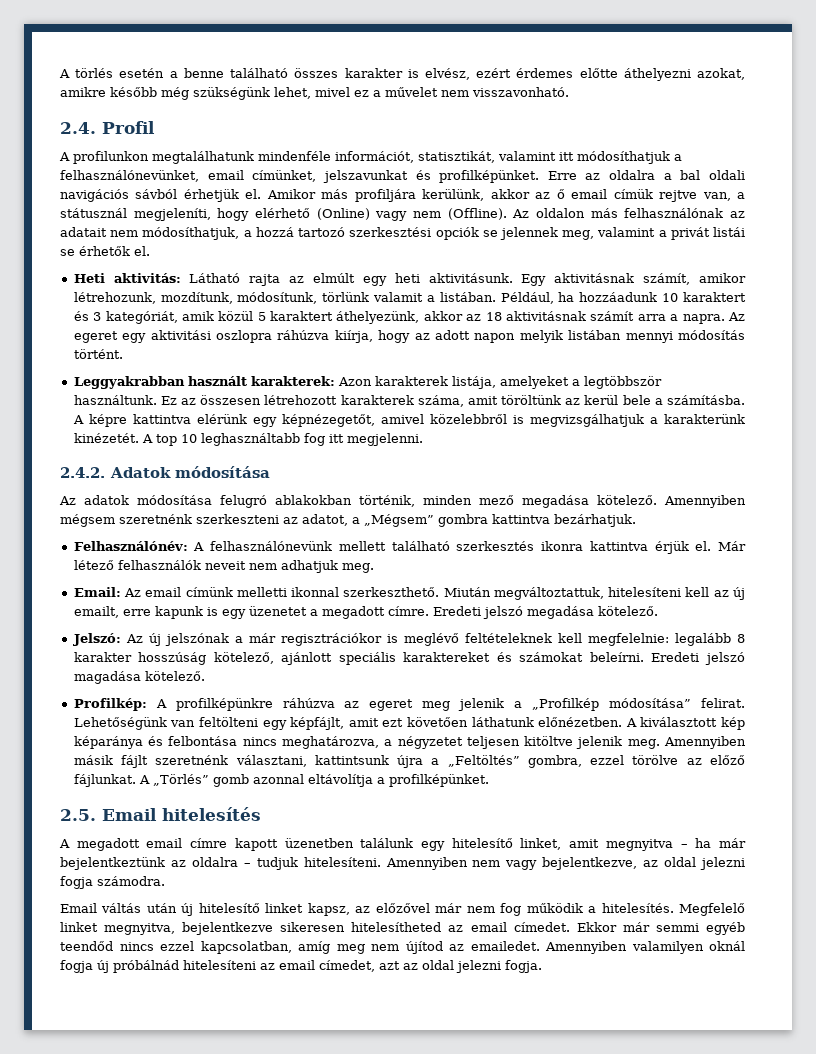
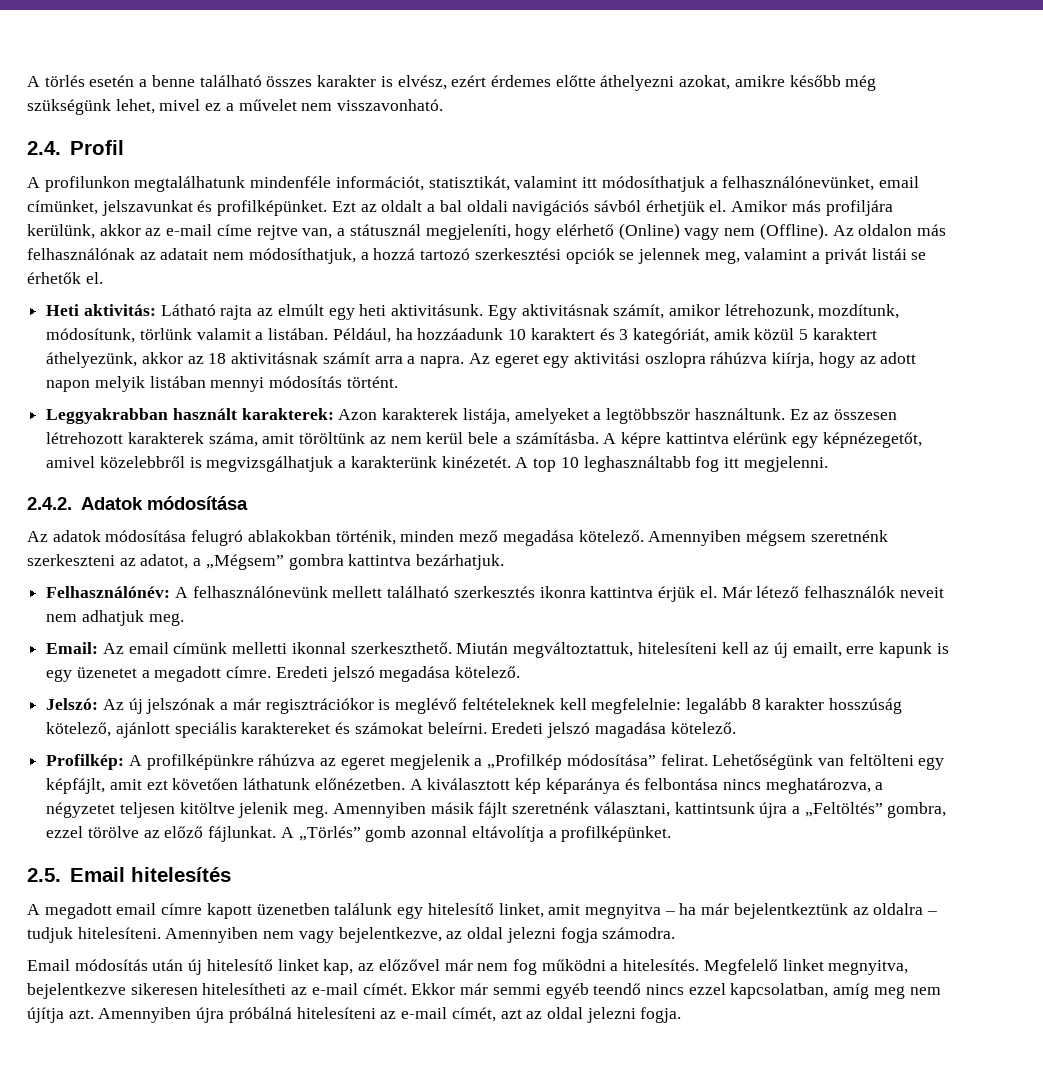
- Erre az oldalra a bal oldali navigációs sávból érhetjük el.
+ Ezt az oldalt a bal oldali navigációs sávból érhetjük el.
- Amikor más profiljára kerülünk, akkor az ő email címük rejtve van, a státusznál megjeleníti, hogy elérhető (Online) vagy nem (Offline).
+ Amikor más profiljára kerülünk, akkor az e-mail címe rejtve van, a státusznál megjeleníti, hogy elérhető (Online) vagy nem (Offline).
- Ez az összesen létrehozott karakterek száma, amit töröltünk az kerül bele a számításba.
+ Ez az összesen létrehozott karakterek száma, amit töröltünk az nem kerül bele a számításba.
- Profilkép: A profilképünkre ráhúzva az egeret meg jelenik a „Profilkép módosítása” felirat.
+ Profilkép: A profilképünkre ráhúzva az egeret megjelenik a „Profilkép módosítása” felirat.
- Email váltás után új hitelesítő linket kapsz, az előzővel már nem fog működik a hitelesítés.
+ Email módosítás után új hitelesítő linket kap, az előzővel már nem fog működni a hitelesítés.
- Megfelelő linket megnyitva, bejelentkezve sikeresen hitelesítheted az email címedet.
+ Megfelelő linket megnyitva, bejelentkezve sikeresen hitelesítheti az e-mail címét.
- Ekkor már semmi egyéb teendőd nincs ezzel kapcsolatban, amíg meg nem újítod az emailedet. Amennyiben valamilyen oknál fogja új próbálnád hitelesíteni az email címedet, azt az oldal jelezni fogja.
+ Ekkor már semmi egyéb teendő nincs ezzel kapcsolatban, amíg meg nem újítja azt. Amennyiben újra próbálná hitelesíteni az e-mail címét, azt az oldal jelezni fogja.

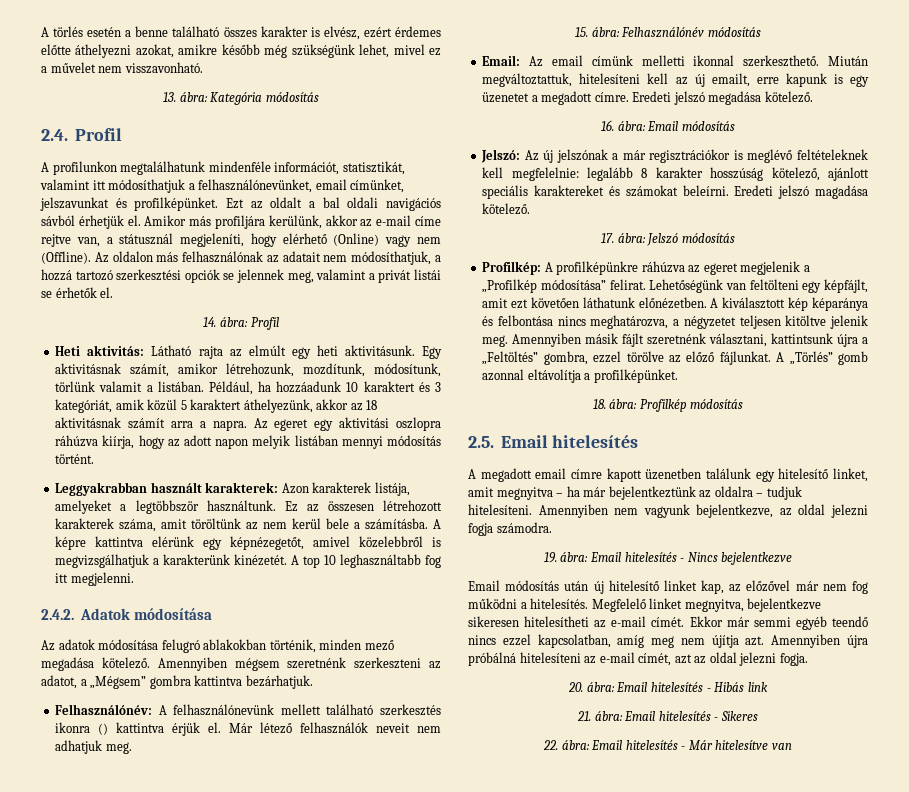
+ 13. ábra: Kategória módosítás
+ 14. ábra: Profil
- Felhasználónév: A felhasználónevünk mellett található szerkesztés ikonra kattintva érjük el.
+ Felhasználónév: A felhasználónevünk mellett található szerkesztés ikonra () kattintva érjük el.
+ 15. ábra: Felhasználónév módosítás
+ 16. ábra: Email módosítás
+ 17. ábra: Jelszó módosítás
+ 18. ábra: Profilkép módosítás
- Amennyiben nem vagy bejelentkezve, az oldal jelezni fogja számodra.
+ Amennyiben nem vagyunk bejelentkezve, az oldal jelezni fogja számodra.
+ 19. ábra: Email hitelesítés - Nincs bejelentkezve
+ 20. ábra: Email hitelesítés - Hibás link
+ 21. ábra: Email hitelesítés - Sikeres
+ 22. ábra: Email hitelesítés - Már hitelesítve van

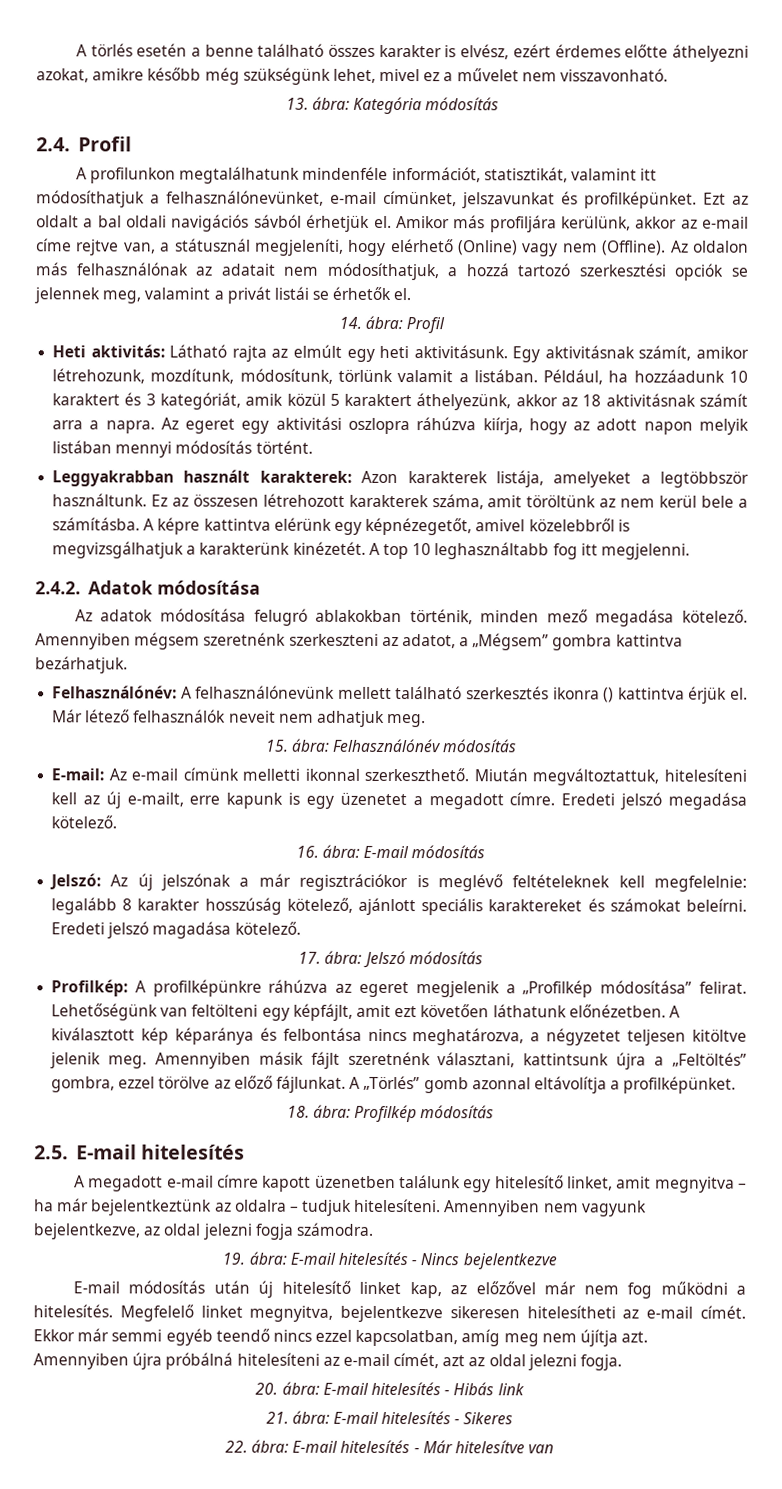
- A profilunkon megtalálhatunk mindenféle információt, statisztikát, valamint itt módosíthatjuk a felhasználónevünket, email címünket, jelszavunkat és profilképünket.
+ A profilunkon megtalálhatunk mindenféle információt, statisztikát, valamint itt módosíthatjuk a felhasználónevünket, e-mail címünket, jelszavunkat és profilképünket.
- Email: Az email címünk melletti ikonnal szerkeszthető.
+ E-mail: Az e-mail címünk melletti ikonnal szerkeszthető.
- Miután megváltoztattuk, hitelesíteni kell az új emailt, erre kapunk is egy üzenetet a megadott címre.
+ Miután megváltoztattuk, hitelesíteni kell az új e-mailt, erre kapunk is egy üzenetet a megadott címre.
- 16. ábra: Email módosítás
+ 16. ábra: E-mail módosítás
- 2.5. Email hitelesítés
+ 2.5. E-mail hitelesítés
- A megadott email címre kapott üzenetben találunk egy hitelesítő linket, amit megnyitva – ha már bejelentkeztünk az oldalra – tudjuk hitelesíteni.
+ A megadott e-mail címre kapott üzenetben találunk egy hitelesítő linket, amit megnyitva – ha már bejelentkeztünk az oldalra – tudjuk hitelesíteni.
- 19. ábra: Email hitelesítés - Nincs bejelentkezve
+ 19. ábra: E-mail hitelesítés - Nincs bejelentkezve
- Email módosítás után új hitelesítő linket kap, az előzővel már nem fog működni a hitelesítés.
+ E-mail módosítás után új hitelesítő linket kap, az előzővel már nem fog működni a hitelesítés.
- 20. ábra: Email hitelesítés - Hibás link
+ 20. ábra: E-mail hitelesítés - Hibás link
- 21. ábra: Email hitelesítés - Sikeres
+ 21. ábra: E-mail hitelesítés - Sikeres
- 22. ábra: Email hitelesítés - Már hitelesítve van
+ 22. ábra: E-mail hitelesítés - Már hitelesítve van

